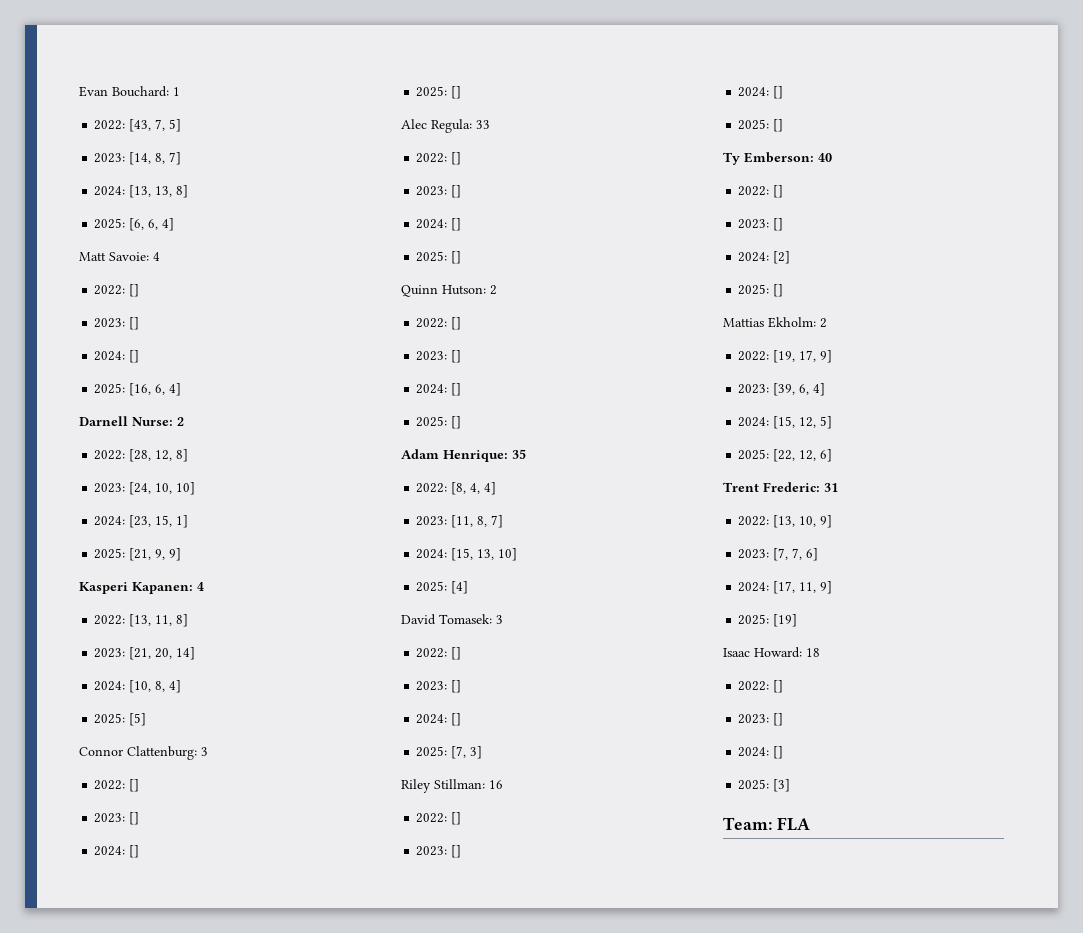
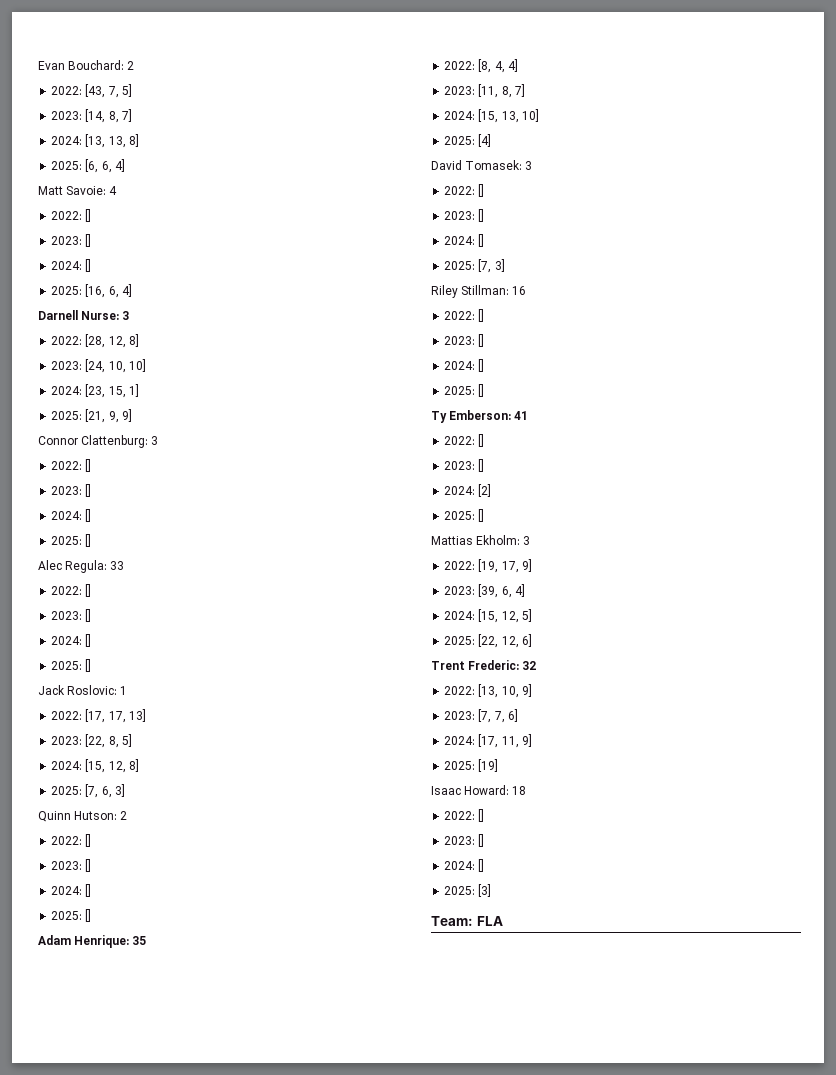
- Evan Bouchard: 1
+ Evan Bouchard: 2
- Darnell Nurse: 2
+ Darnell Nurse: 3
- Kasperi Kapanen: 4
- 2022: [13, 11, 8]
- 2023: [21, 20, 14]
- 2024: [10, 8, 4]
- 2025: [5]
+ Jack Roslovic: 1
+ 2022: [17, 17, 13]
+ 2023: [22, 8, 5]
+ 2024: [15, 12, 8]
+ 2025: [7, 6, 3]
- Ty Emberson: 40
+ Ty Emberson: 41
- Mattias Ekholm: 2
+ Mattias Ekholm: 3
- Trent Frederic: 31
+ Trent Frederic: 32

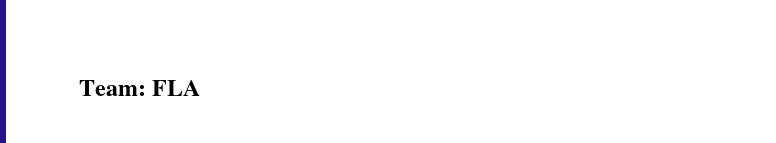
- Evan Bouchard: 2
- 2022: [43, 7, 5]
- 2023: [14, 8, 7]
- 2024: [13, 13, 8]
- 2025: [6, 6, 4]
- Matt Savoie: 4
- 2022: []
- 2023: []
- 2024: []
- 2025: [16, 6, 4]
- Darnell Nurse: 3
- 2022: [28, 12, 8]
- 2023: [24, 10, 10]
- 2024: [23, 15, 1]
- 2025: [21, 9, 9]
- Connor Clattenburg: 3
- 2022: []
- 2023: []
- 2024: []
- 2025: []
- Alec Regula: 33
- 2022: []
- 2023: []
- 2024: []
- 2025: []
- Jack Roslovic: 1
- 2022: [17, 17, 13]
- 2023: [22, 8, 5]
- 2024: [15, 12, 8]
- 2025: [7, 6, 3]
- Quinn Hutson: 2
- 2022: []
- 2023: []
- 2024: []
- 2025: []
- Adam Henrique: 35
- 2022: [8, 4, 4]
- 2023: [11, 8, 7]
- 2024: [15, 13, 10]
- 2025: [4]
- David Tomasek: 3
- 2022: []
- 2023: []
- 2024: []
- 2025: [7, 3]
- Riley Stillman: 16
- 2022: []
- 2023: []
- 2024: []
- 2025: []
- Ty Emberson: 41
- 2022: []
- 2023: []
- 2024: [2]
- 2025: []
- Mattias Ekholm: 3
- 2022: [19, 17, 9]
- 2023: [39, 6, 4]
- 2024: [15, 12, 5]
- 2025: [22, 12, 6]
- Trent Frederic: 32
- 2022: [13, 10, 9]
- 2023: [7, 7, 6]
- 2024: [17, 11, 9]
- 2025: [19]
- Isaac Howard: 18
- 2022: []
- 2023: []
- 2024: []
- 2025: [3]

